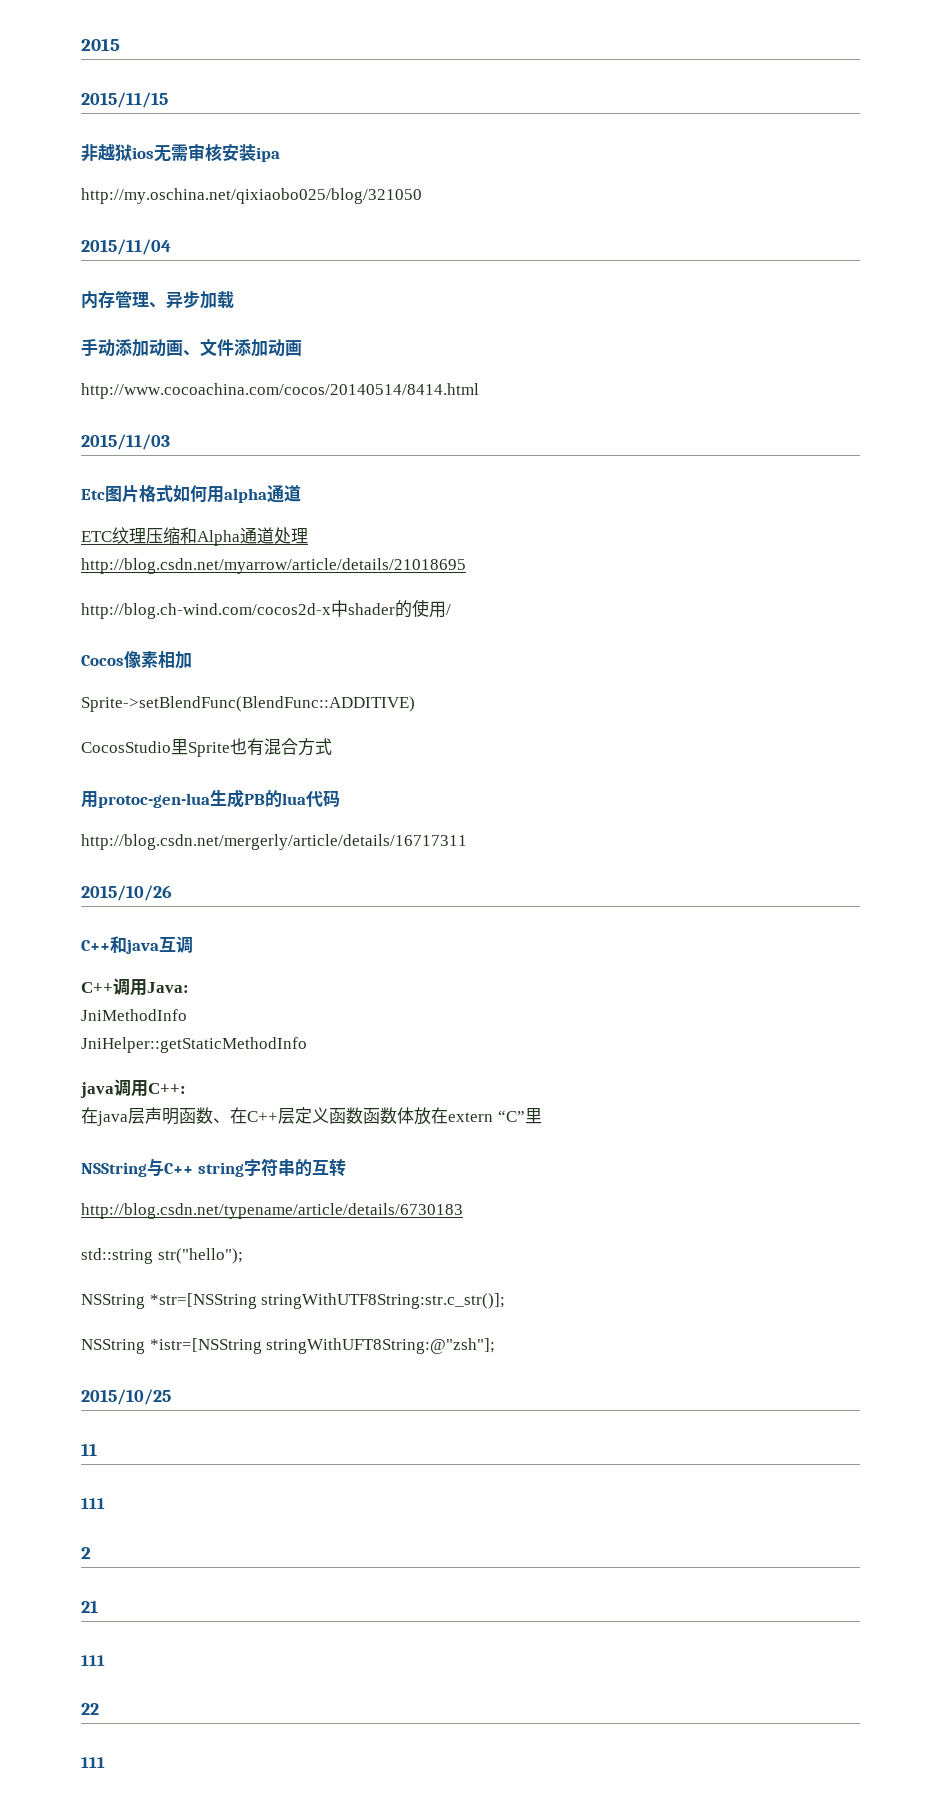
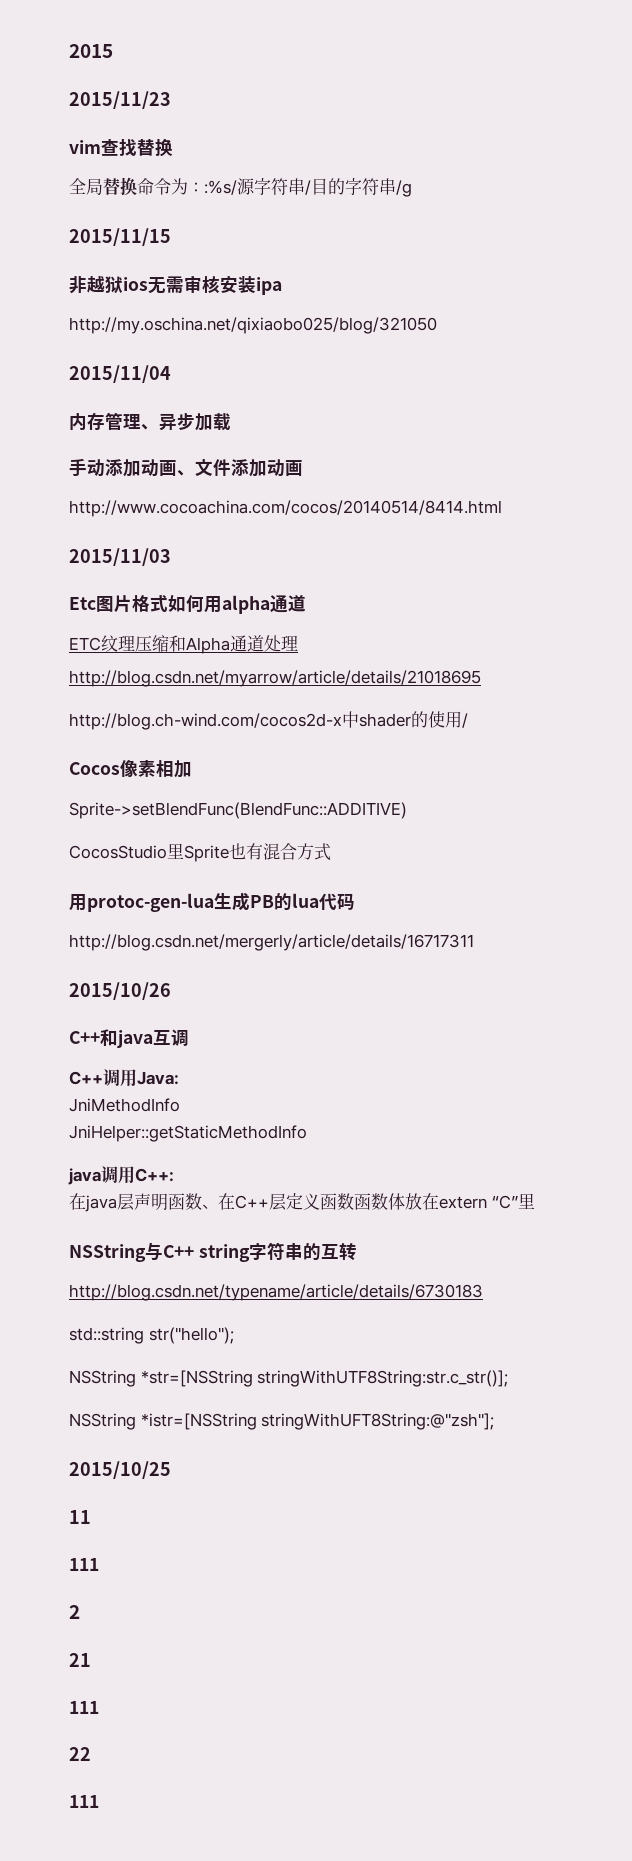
+ 2015/11/23
+ vim查找替换
+ 全局替换命令为：:%s/源字符串/目的字符串/g

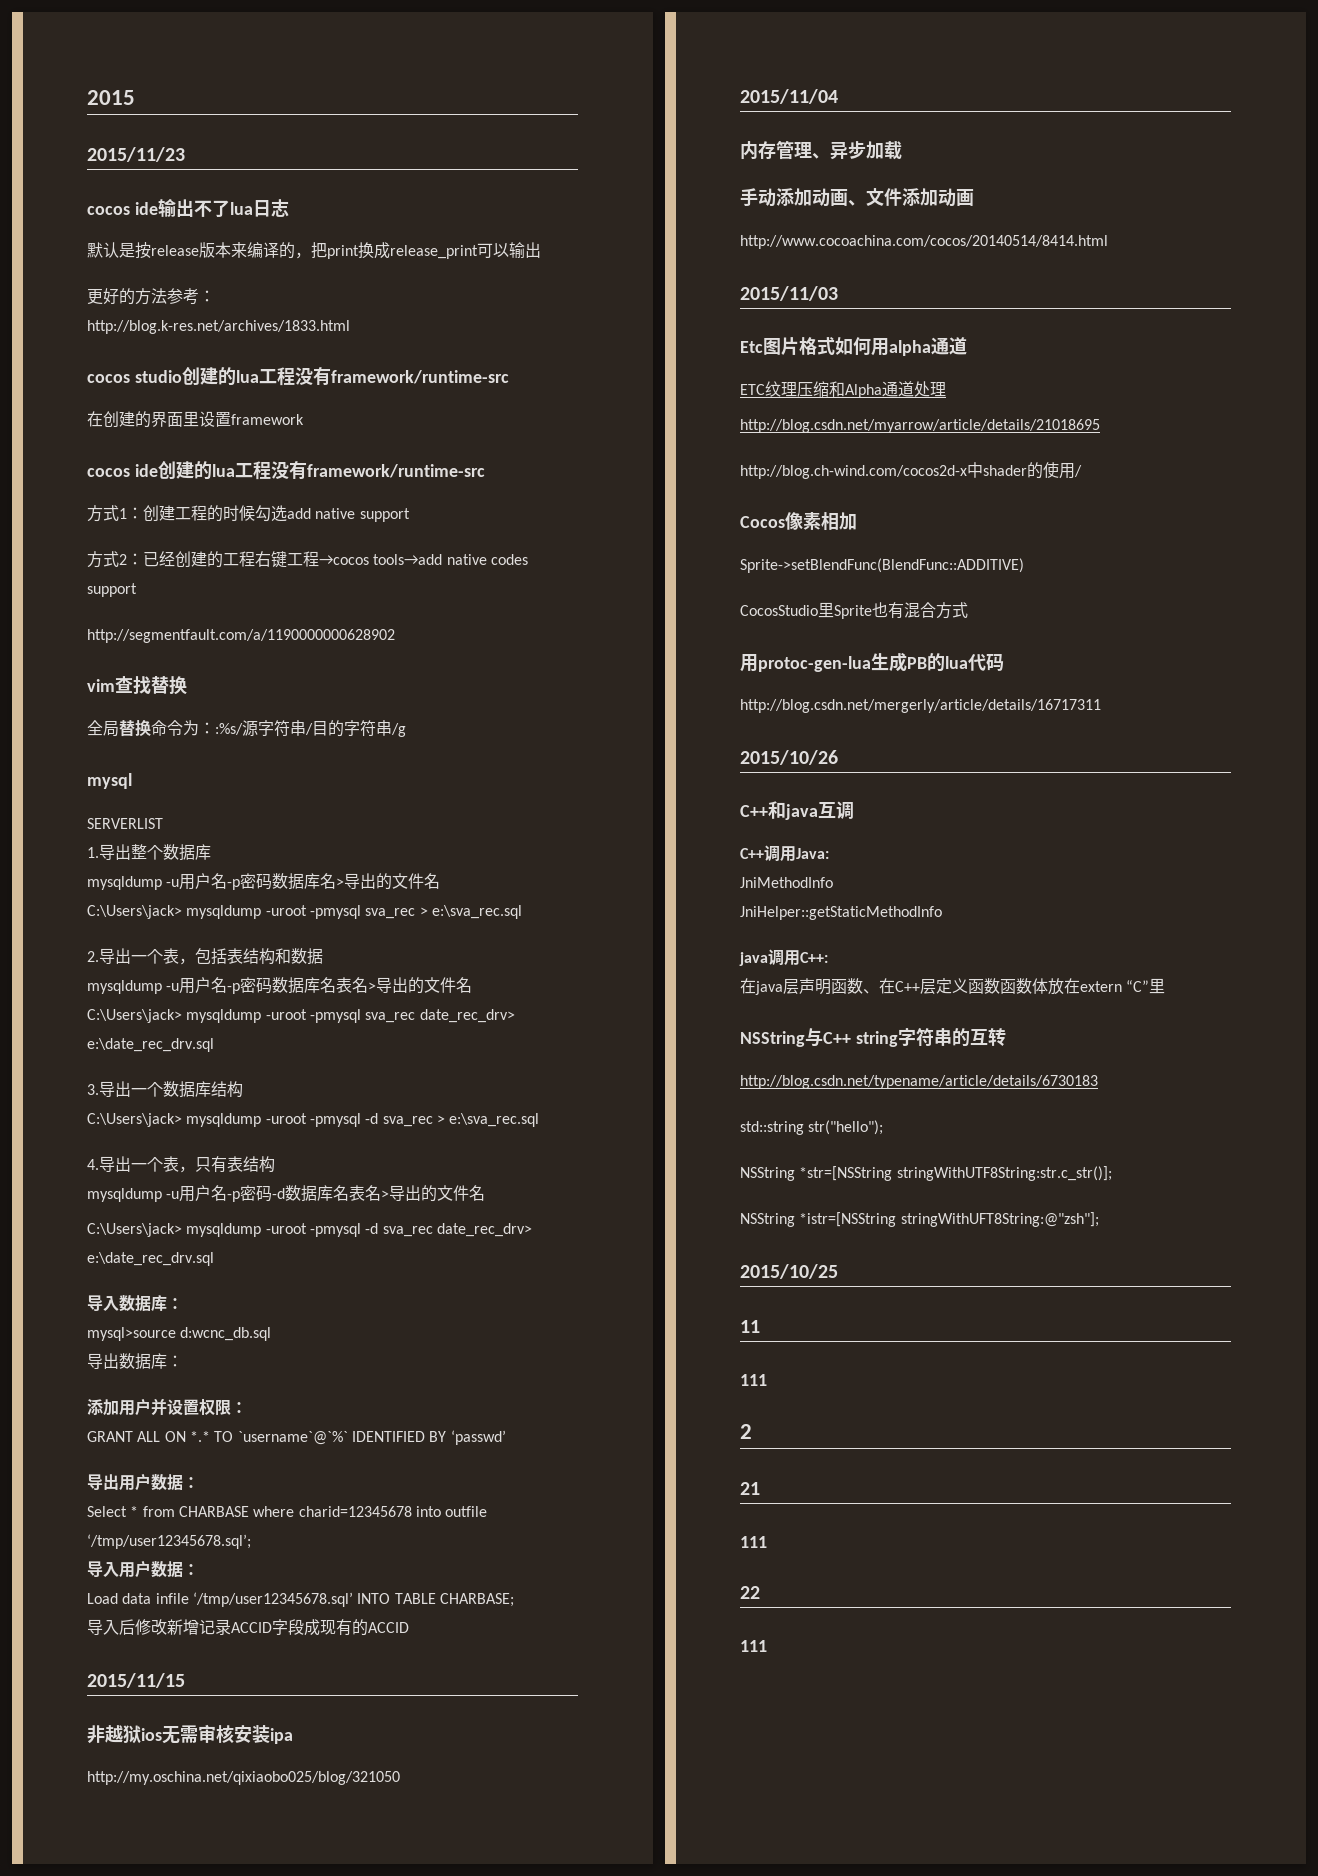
+ cocos ide输出不了lua日志
+ 默认是按release版本来编译的，把print换成release_print可以输出
+ 更好的方法参考：
+ http://blog.k-res.net/archives/1833.html
+ cocos studio创建的lua工程没有framework/runtime-src
+ 在创建的界面里设置framework
+ cocos ide创建的lua工程没有framework/runtime-src
+ 方式1：创建工程的时候勾选add native support
+ 方式2：已经创建的工程右键工程→cocos tools→add native codes support
+ http://segmentfault.com/a/1190000000628902
+ mysql
+ SERVERLIST
+ 1.导出整个数据库
+ mysqldump -u用户名-p密码数据库名>导出的文件名
+ C:\Users\jack> mysqldump -uroot -pmysql sva_rec > e:\sva_rec.sql
+ 2.导出一个表，包括表结构和数据
+ mysqldump -u用户名-p密码数据库名表名>导出的文件名
+ C:\Users\jack> mysqldump -uroot -pmysql sva_rec date_rec_drv> e:\date_rec_drv.sql
+ 3.导出一个数据库结构
+ C:\Users\jack> mysqldump -uroot -pmysql -d sva_rec > e:\sva_rec.sql
+ 4.导出一个表，只有表结构
+ mysqldump -u用户名-p密码-d数据库名表名>导出的文件名
+ C:\Users\jack> mysqldump -uroot -pmysql -d sva_rec date_rec_drv> e:\date_rec_drv.sql
+ 导入数据库：
+ mysql>source d:wcnc_db.sql
+ 导出数据库：
+ 添加用户并设置权限：
+ GRANT ALL ON *.* TO `username`@`%` IDENTIFIED BY ‘passwd’
+ 导出用户数据：
+ Select * from CHARBASE where charid=12345678 into outfile ‘/tmp/user12345678.sql’;
+ 导入用户数据：
+ Load data infile ‘/tmp/user12345678.sql’ INTO TABLE CHARBASE;
+ 导入后修改新增记录ACCID字段成现有的ACCID

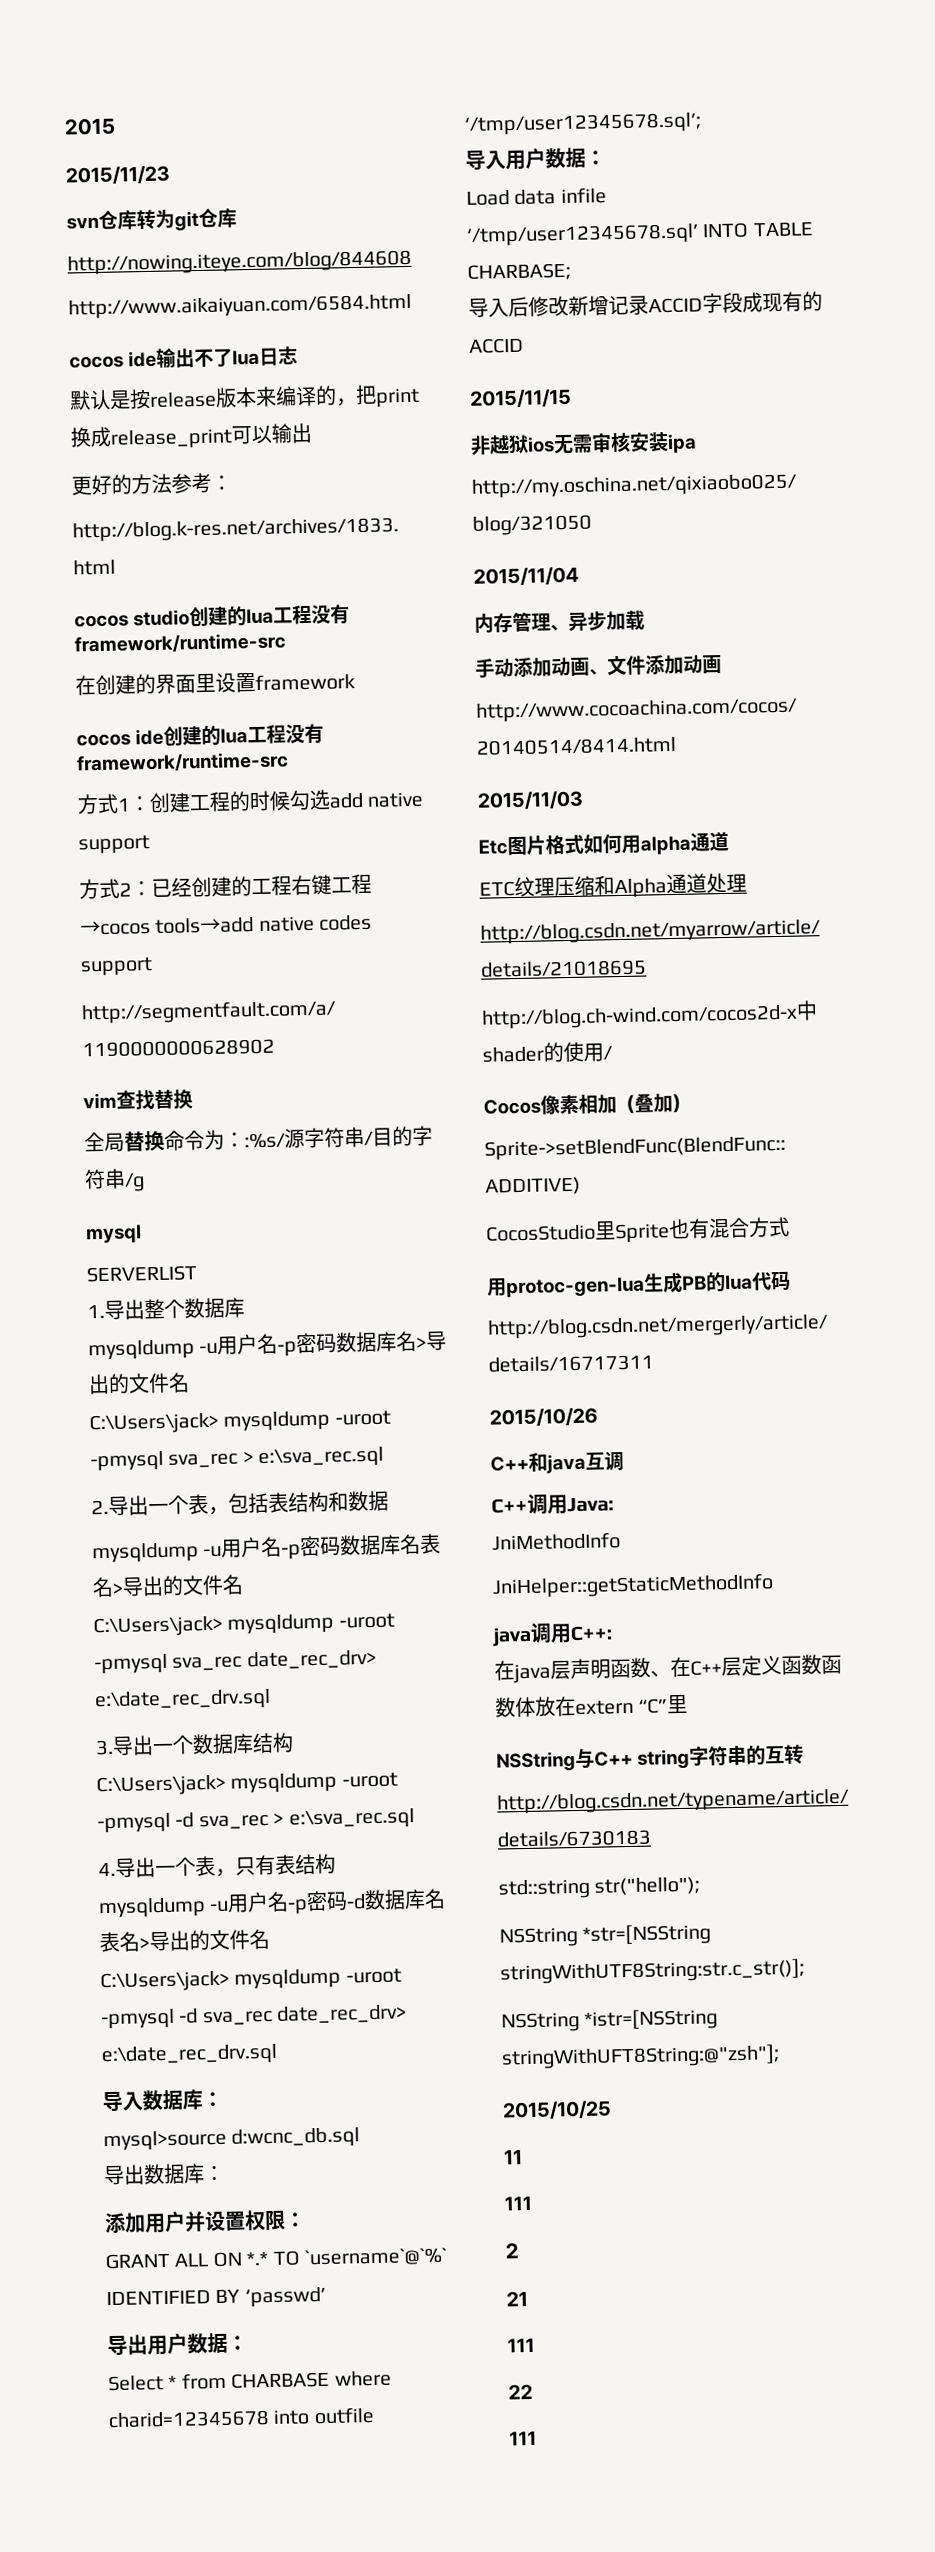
+ svn仓库转为git仓库
+ http://nowing.iteye.com/blog/844608
+ http://www.aikaiyuan.com/6584.html
- Cocos像素相加
+ Cocos像素相加（叠加）

